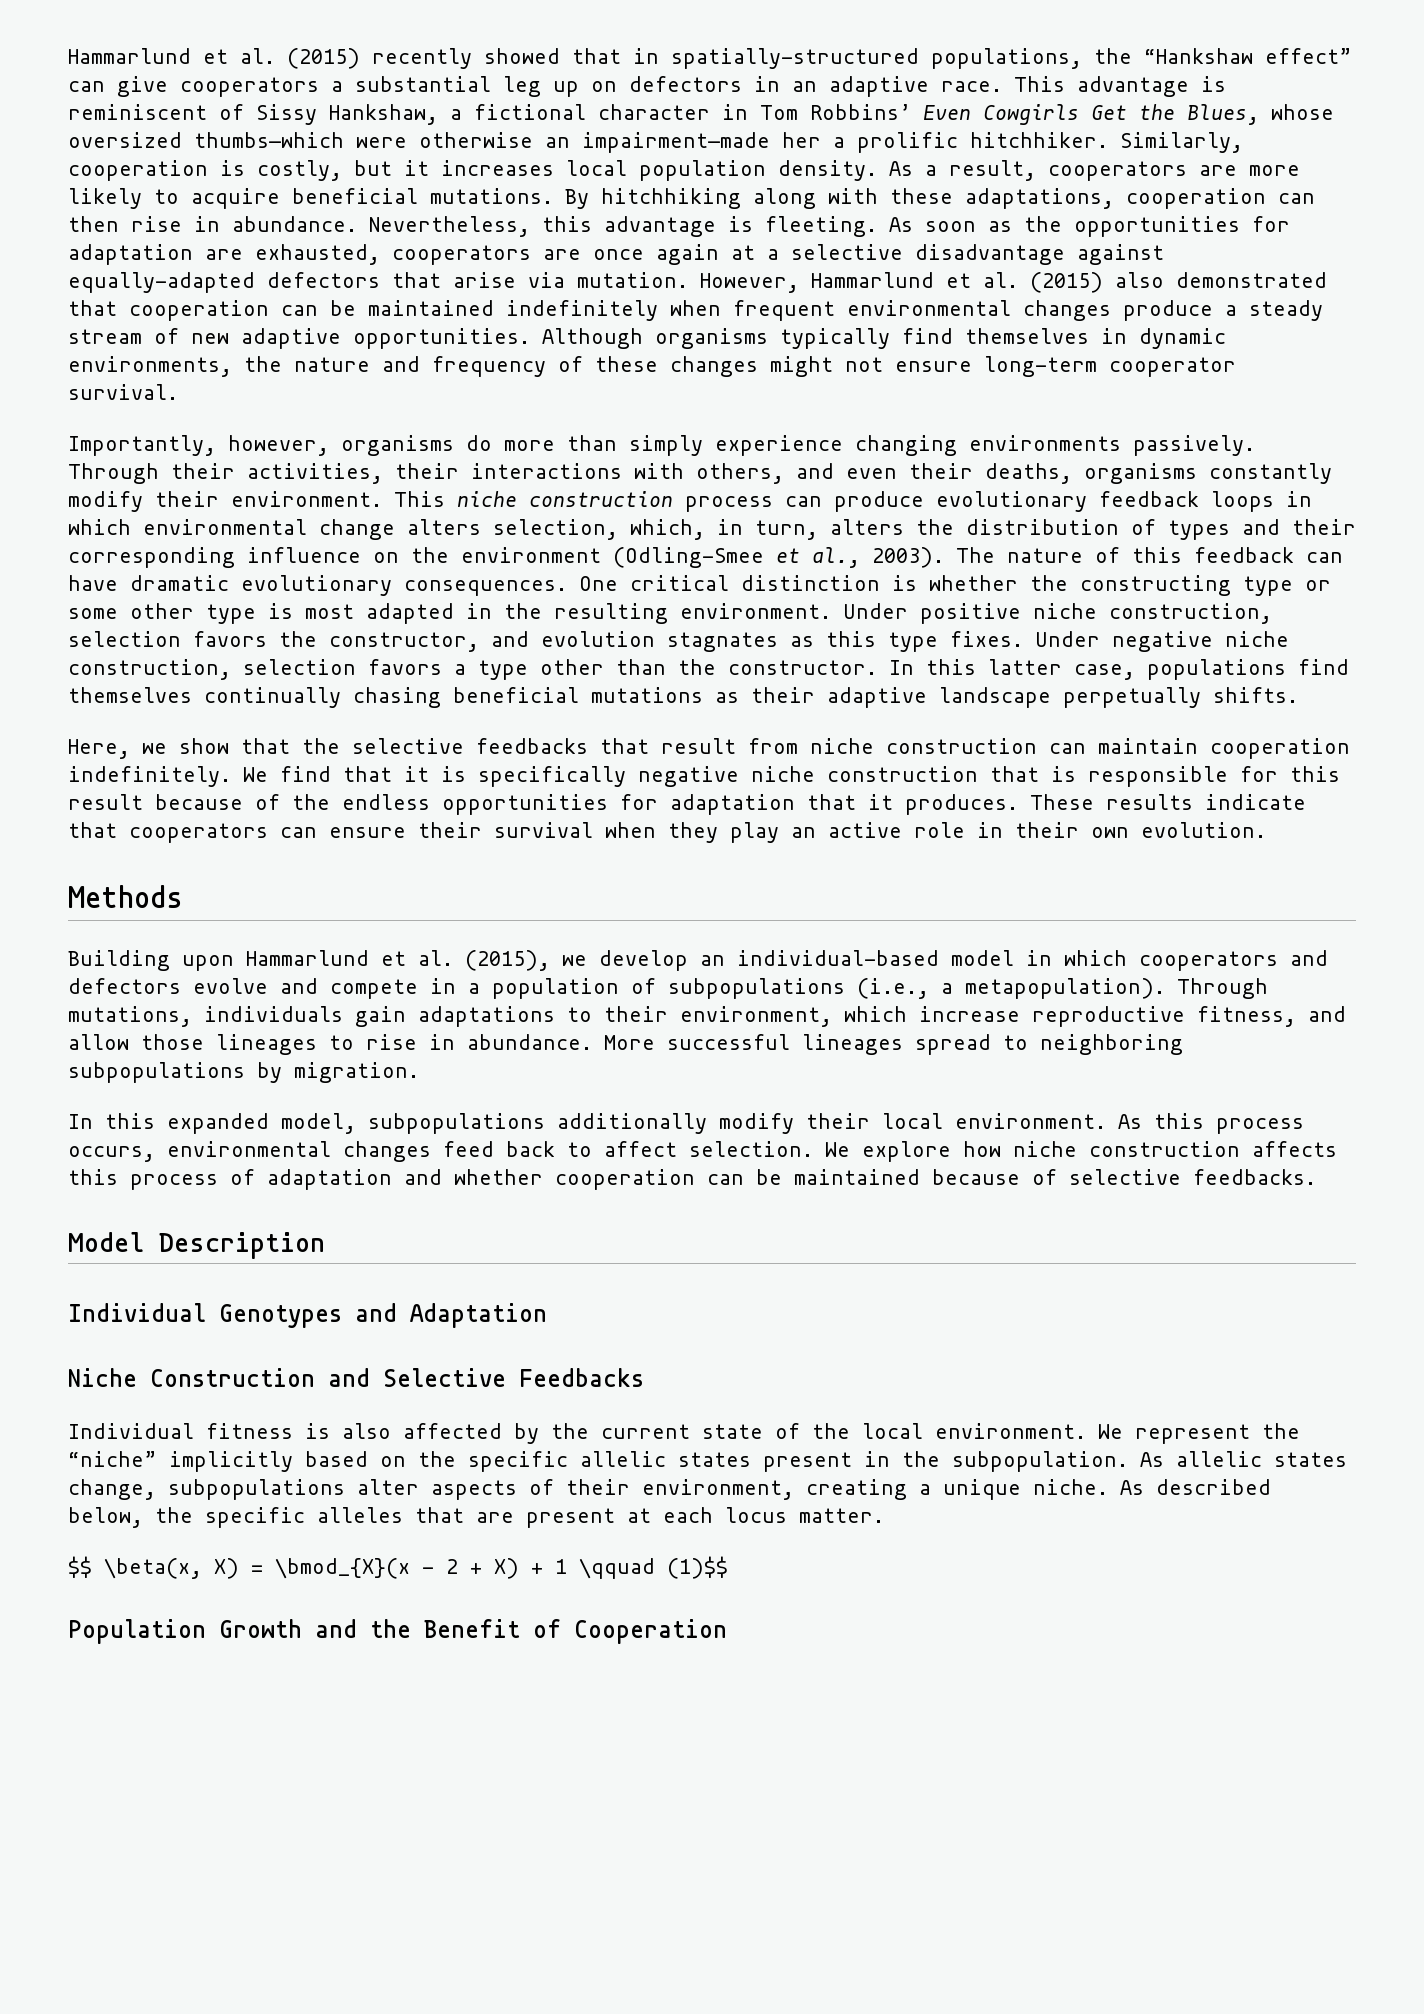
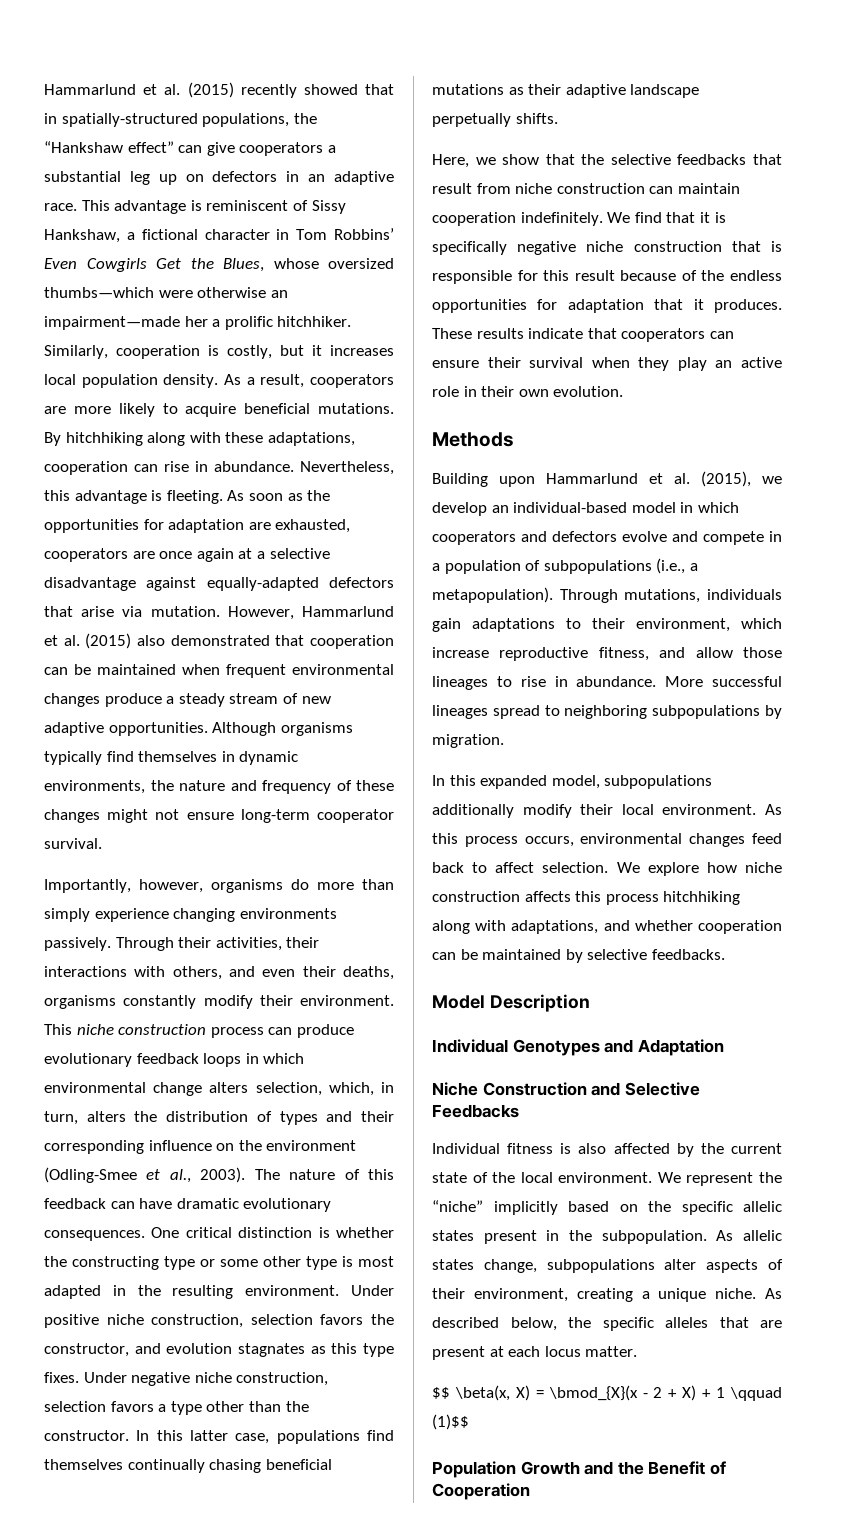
- By hitchhiking along with these adaptations, cooperation can then rise in abundance.
+ By hitchhiking along with these adaptations, cooperation can rise in abundance.
- However, Hammarlund et al. (2015) also demonstrated that cooperation can be maintained indefinitely when frequent environmental changes produce a steady stream of new adaptive opportunities.
+ However, Hammarlund et al. (2015) also demonstrated that cooperation can be maintained when frequent environmental changes produce a steady stream of new adaptive opportunities.
- We explore how niche construction affects this process of adaptation and whether cooperation can be maintained because of selective feedbacks.
+ We explore how niche construction affects this process hitchhiking along with adaptations, and whether cooperation can be maintained by selective feedbacks.

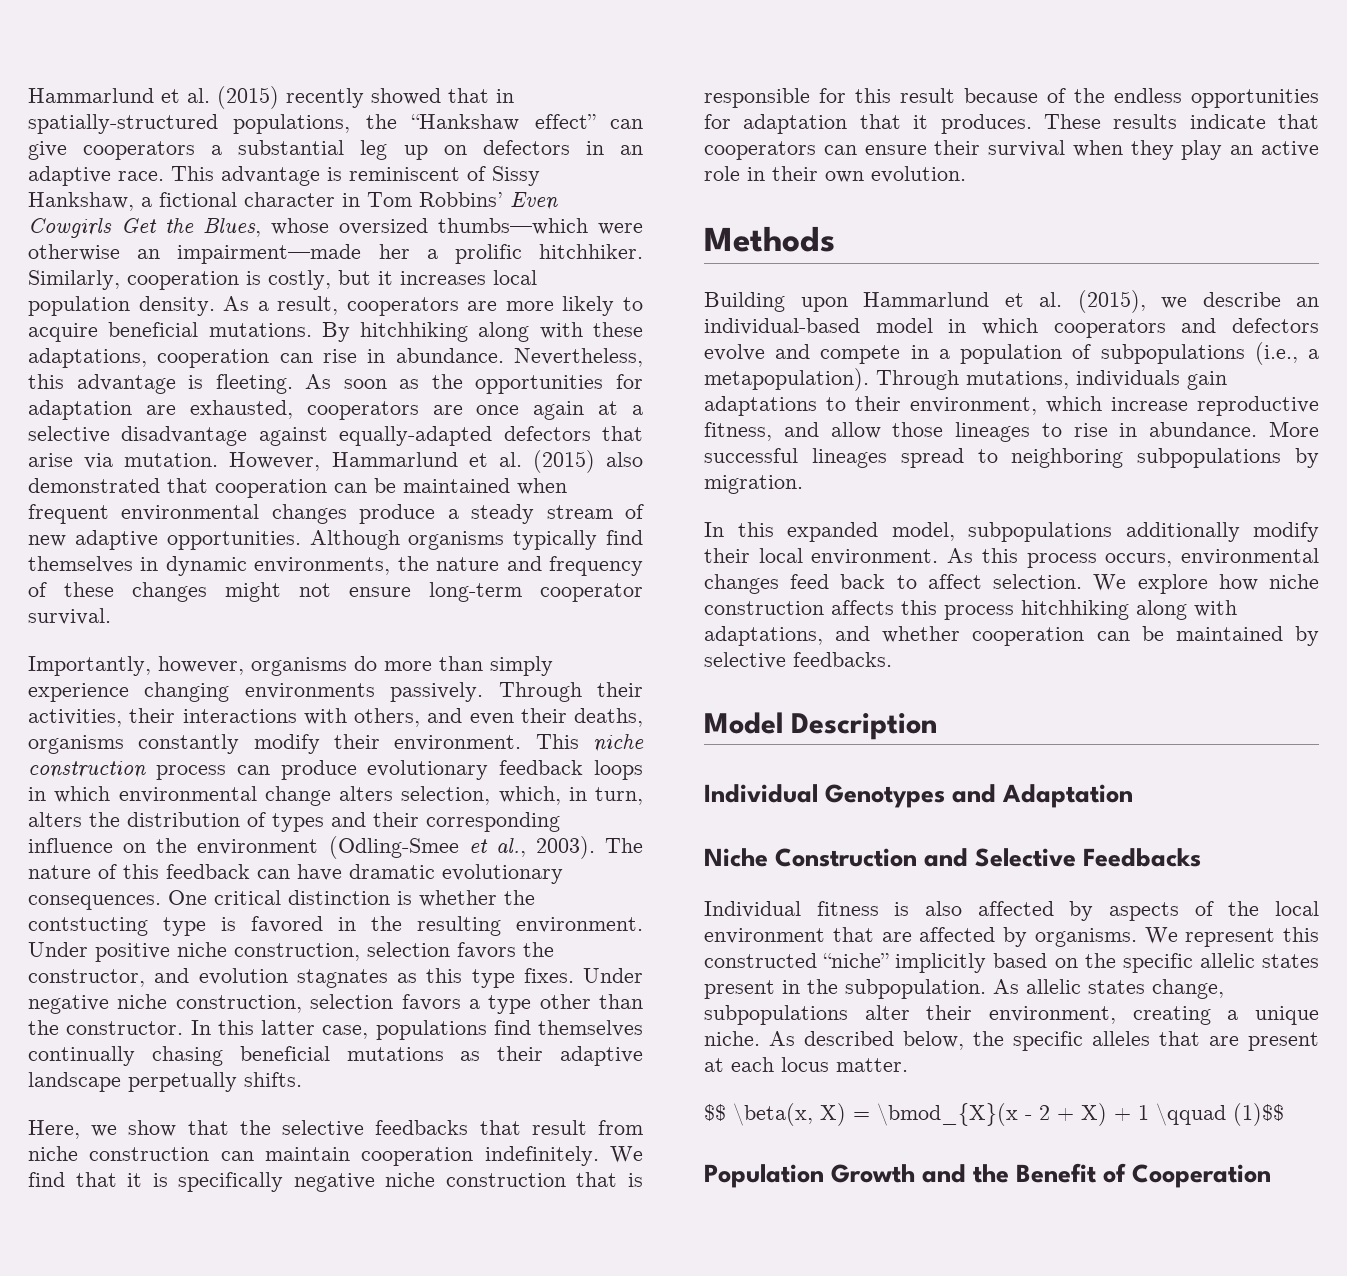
- One critical distinction is whether the constructing type or some other type is most adapted in the resulting environment.
+ One critical distinction is whether the contstucting type is favored in the resulting environment.
- Building upon Hammarlund et al. (2015), we develop an individual-based model in which cooperators and defectors evolve and compete in a population of subpopulations (i.e., a metapopulation).
+ Building upon Hammarlund et al. (2015), we describe an individual-based model in which cooperators and defectors evolve and compete in a population of subpopulations (i.e., a metapopulation).
- Individual fitness is also affected by the current state of the local environment. We represent the “niche” implicitly based on the specific allelic states present in the subpopulation.
+ Individual fitness is also affected by aspects of the local environment that are affected by organisms. We represent this constructed “niche” implicitly based on the specific allelic states present in the subpopulation.
- As allelic states change, subpopulations alter aspects of their environment, creating a unique niche.
+ As allelic states change, subpopulations alter their environment, creating a unique niche.

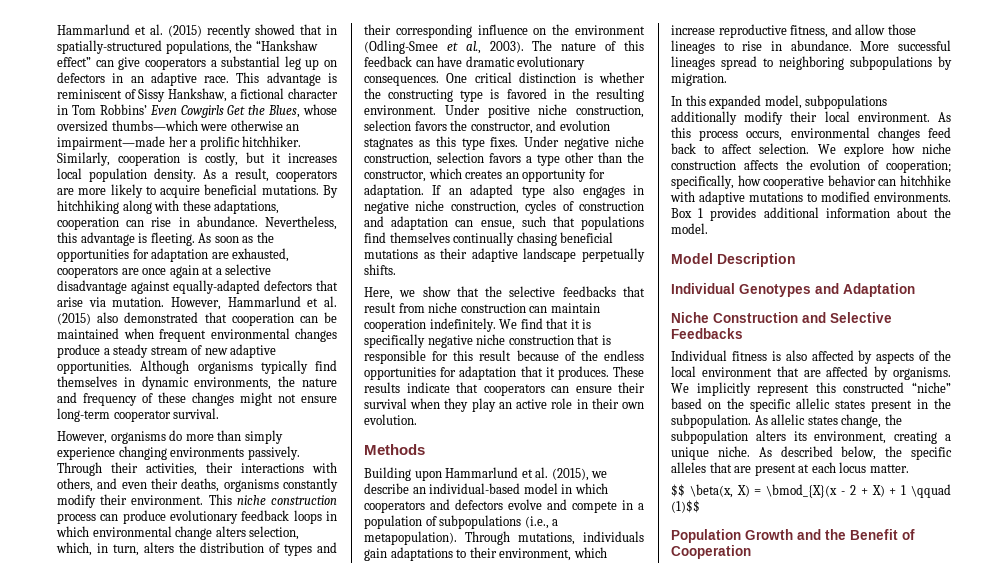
- Importantly, however, organisms do more than simply experience changing environments passively.
+ However, organisms do more than simply experience changing environments passively.
- One critical distinction is whether the contstucting type is favored in the resulting environment.
+ One critical distinction is whether the constructing type is favored in the resulting environment.
- Under negative niche construction, selection favors a type other than the constructor. In this latter case, populations find themselves continually chasing beneficial mutations as their adaptive landscape perpetually shifts.
+ Under negative niche construction, selection favors a type other than the constructor, which creates an opportunity for adaptation. If an adapted type also engages in negative niche construction, cycles of construction and adaptation can ensue, such that populations find themselves continually chasing beneficial mutations as their adaptive landscape perpetually shifts.
- We explore how niche construction affects this process hitchhiking along with adaptations, and whether cooperation can be maintained by selective feedbacks.
+ We explore how niche construction affects the evolution of cooperation; specifically, how cooperative behavior can hitchhike with adaptive mutations to modified environments. Box 1 provides additional information about the model.
- We represent this constructed “niche” implicitly based on the specific allelic states present in the subpopulation.
+ We implicitly represent this constructed “niche” based on the specific allelic states present in the subpopulation.
- As allelic states change, subpopulations alter their environment, creating a unique niche.
+ As allelic states change, the subpopulation alters its environment, creating a unique niche.

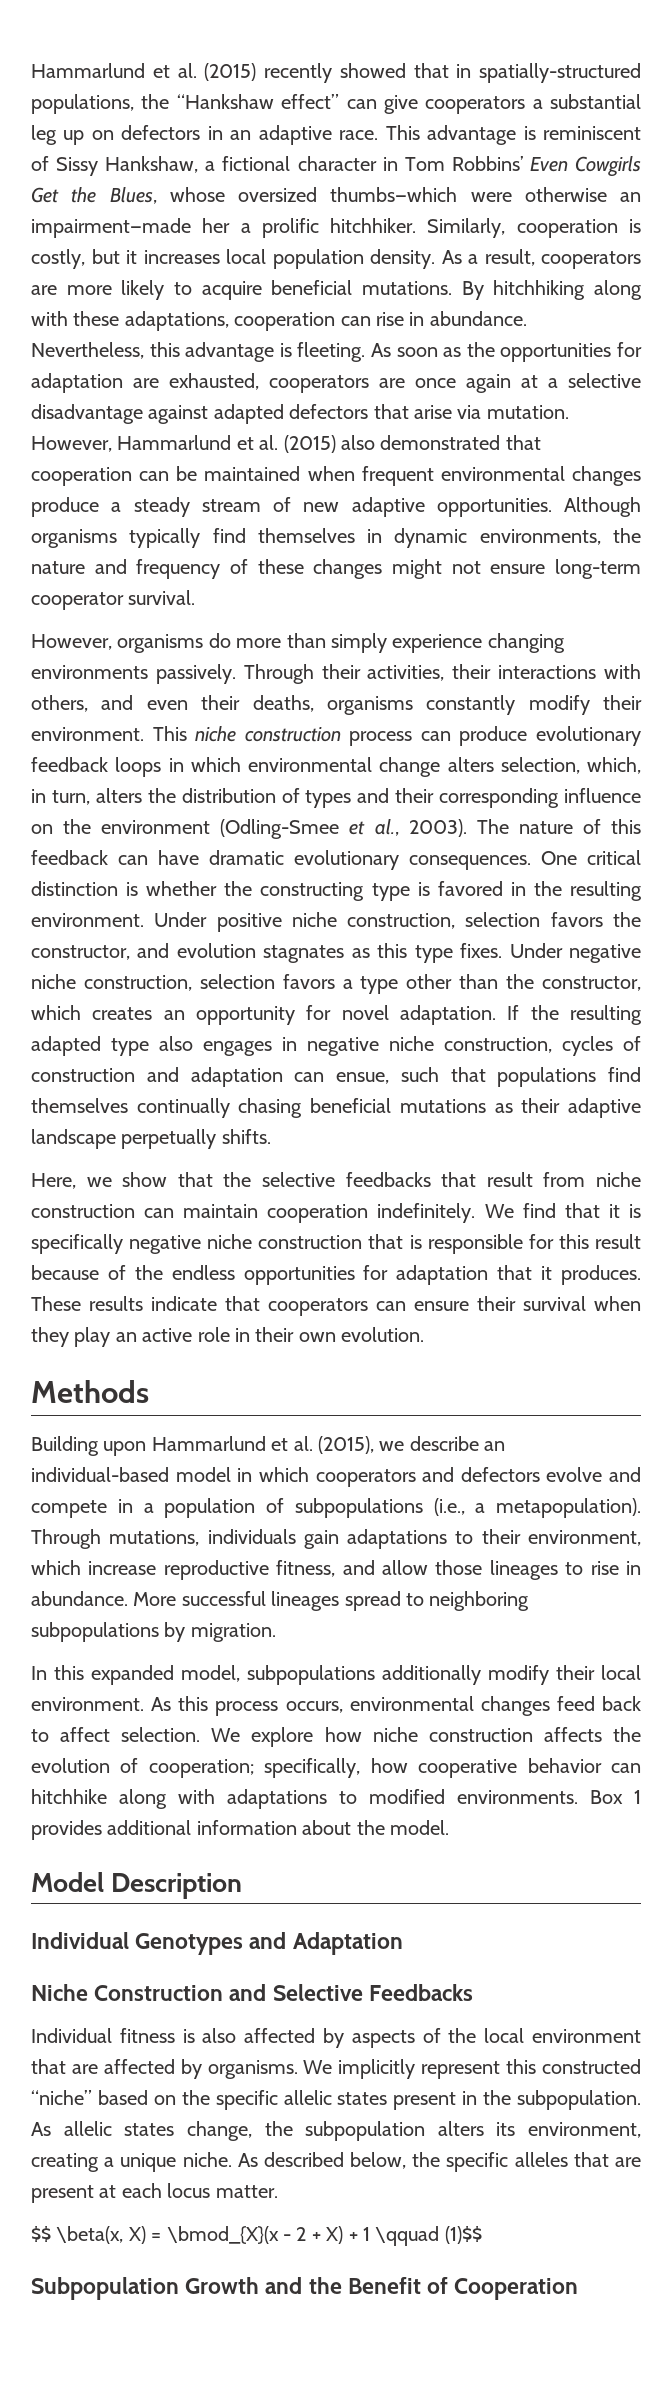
- As soon as the opportunities for adaptation are exhausted, cooperators are once again at a selective disadvantage against equally-adapted defectors that arise via mutation.
+ As soon as the opportunities for adaptation are exhausted, cooperators are once again at a selective disadvantage against adapted defectors that arise via mutation.
- Under negative niche construction, selection favors a type other than the constructor, which creates an opportunity for adaptation.
+ Under negative niche construction, selection favors a type other than the constructor, which creates an opportunity for novel adaptation.
- If an adapted type also engages in negative niche construction, cycles of construction and adaptation can ensue, such that populations find themselves continually chasing beneficial mutations as their adaptive landscape perpetually shifts.
+ If the resulting adapted type also engages in negative niche construction, cycles of construction and adaptation can ensue, such that populations find themselves continually chasing beneficial mutations as their adaptive landscape perpetually shifts.
- We explore how niche construction affects the evolution of cooperation; specifically, how cooperative behavior can hitchhike with adaptive mutations to modified environments.
+ We explore how niche construction affects the evolution of cooperation; specifically, how cooperative behavior can hitchhike along with adaptations to modified environments.
- Population Growth and the Benefit of Cooperation
+ Subpopulation Growth and the Benefit of Cooperation

